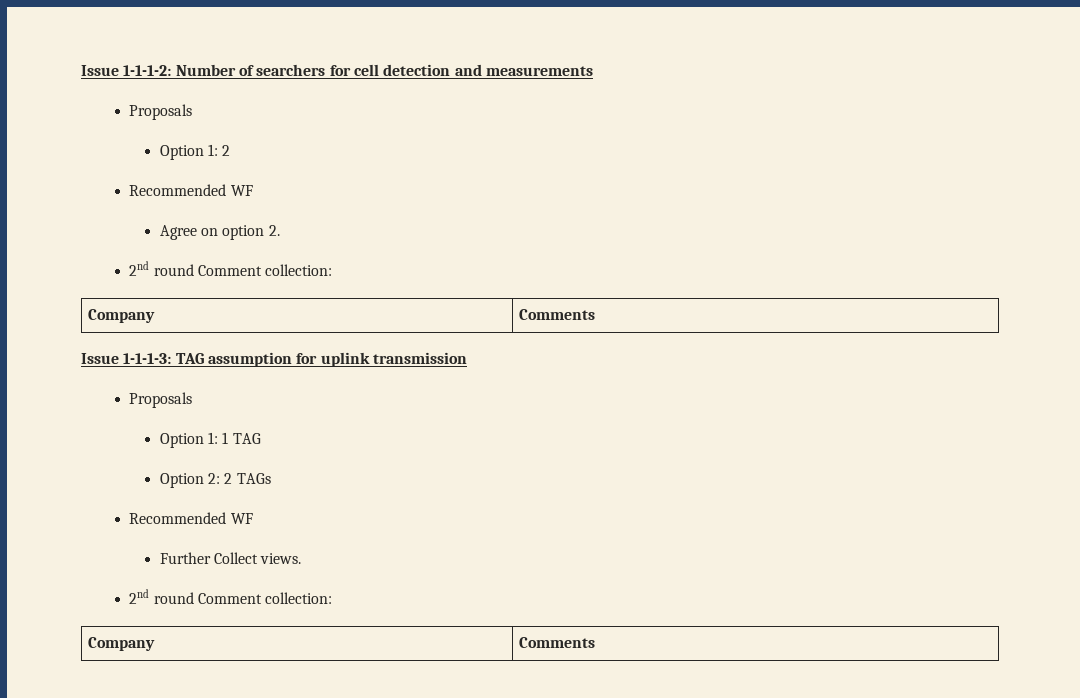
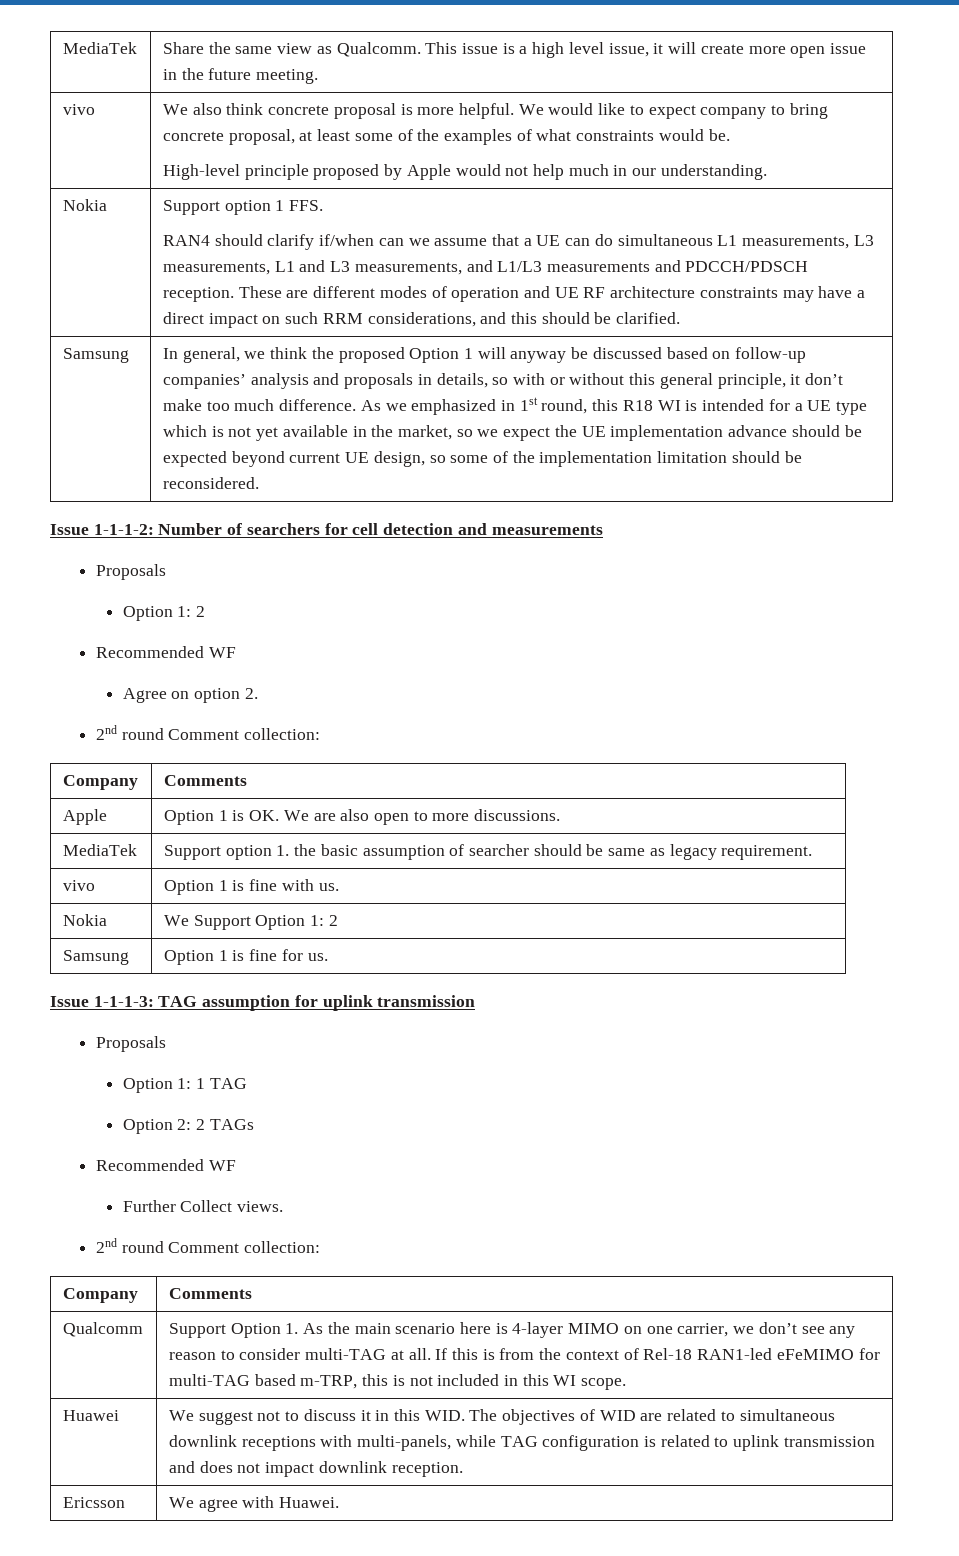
+ MediaTek | Share the same view as Qualcomm. This issue is a high level issue, it will create more open issue in the future meeting.
+ vivo | We also think concrete proposal is more helpful. We would like to expect company to bring concrete proposal, at least some of the examples of what constraints would be.
+ High-level principle proposed by Apple would not help much in our understanding.
+ Nokia | Support option 1 FFS.
+ RAN4 should clarify if/when can we assume that a UE can do simultaneous L1 measurements, L3 measurements, L1 and L3 measurements, and L1/L3 measurements and PDCCH/PDSCH reception. These are different modes of operation and UE RF architecture constraints may have a direct impact on such RRM considerations, and this should be clarified.
+ Samsung | In general, we think the proposed Option 1 will anyway be discussed based on follow-up companies’ analysis and proposals in details, so with or without this general principle, it don’t make too much difference. As we emphasized in 1st round, this R18 WI is intended for a UE type which is not yet available in the market, so we expect the UE implementation advance should be expected beyond current UE design, so some of the implementation limitation should be reconsidered.
+ Apple | Option 1 is OK. We are also open to more discussions.
+ MediaTek | Support option 1. the basic assumption of searcher should be same as legacy requirement.
+ vivo | Option 1 is fine with us.
+ Nokia | We Support Option 1: 2
+ Samsung | Option 1 is fine for us.
+ Qualcomm | Support Option 1. As the main scenario here is 4-layer MIMO on one carrier, we don’t see any reason to consider multi-TAG at all. If this is from the context of Rel-18 RAN1-led eFeMIMO for multi-TAG based m-TRP, this is not included in this WI scope.
+ Huawei | We suggest not to discuss it in this WID. The objectives of WID are related to simultaneous downlink receptions with multi-panels, while TAG configuration is related to uplink transmission and does not impact downlink reception.
+ Ericsson | We agree with Huawei.

